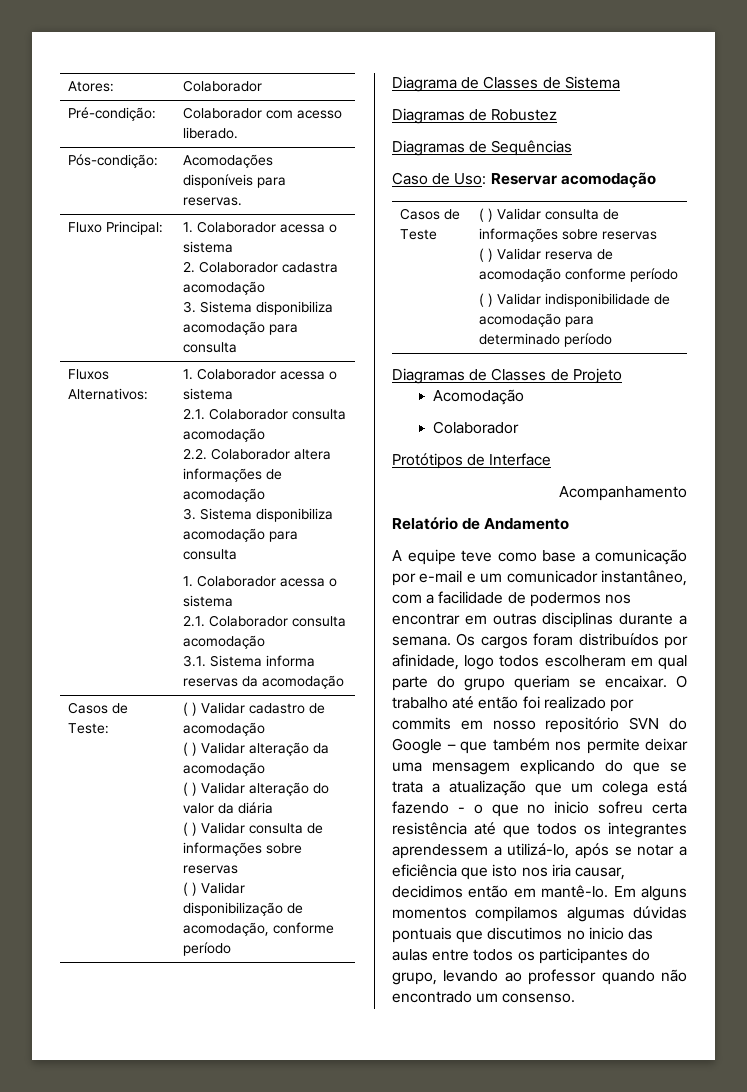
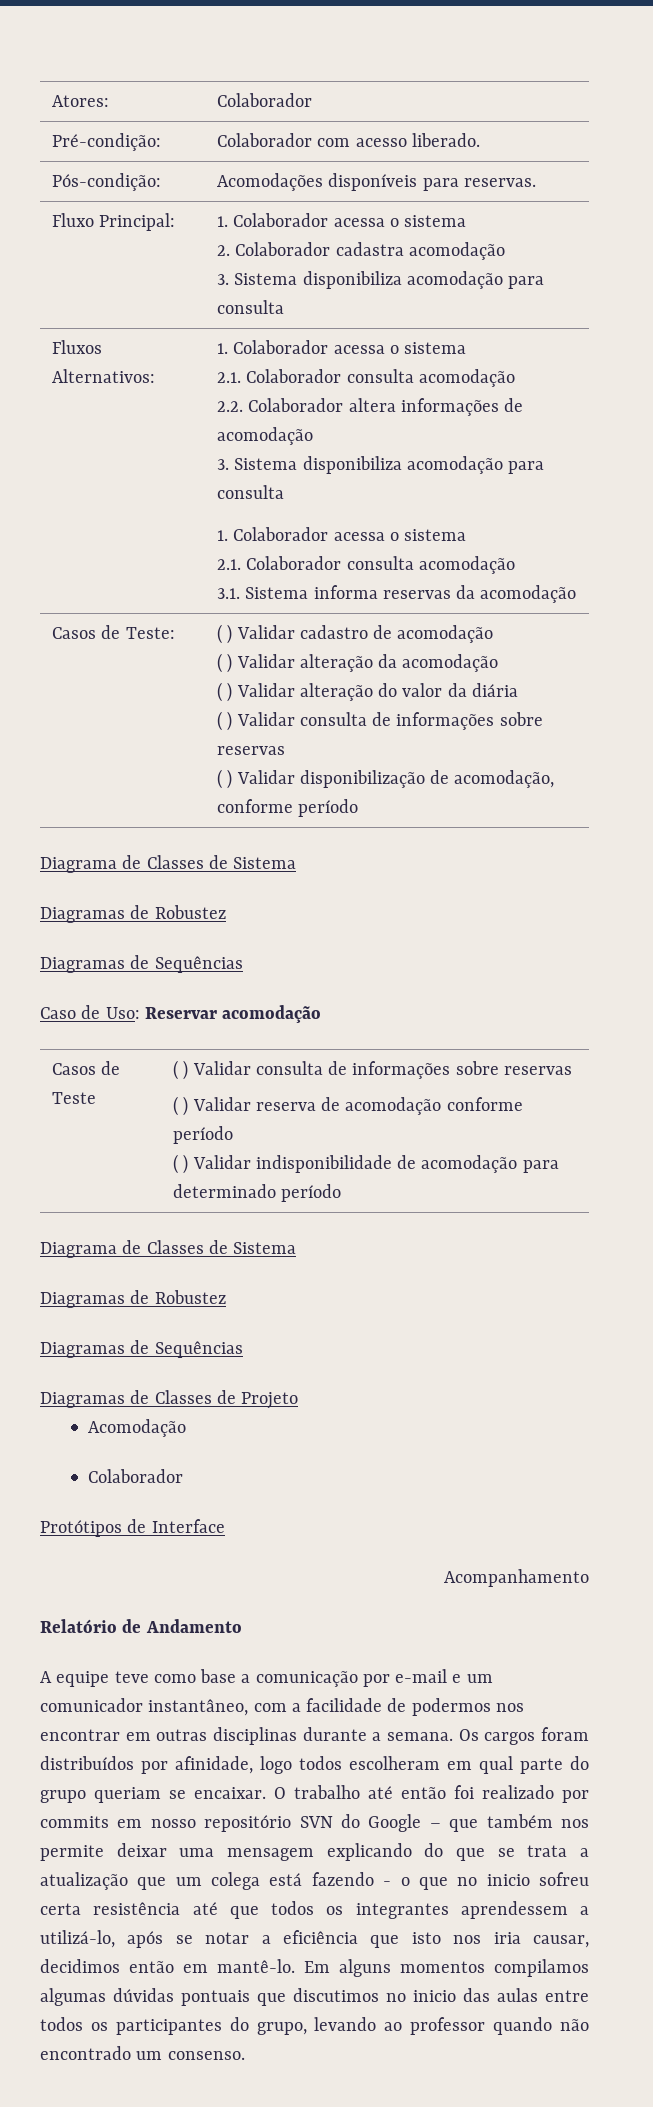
  Casos de Teste | ( ) Validar consulta de informações sobre reservas
  ( ) Validar reserva de acomodação conforme período
  ( ) Validar indisponibilidade de acomodação para determinado período
+ Diagrama de Classes de Sistema
+ Diagramas de Robustez
+ Diagramas de Sequências

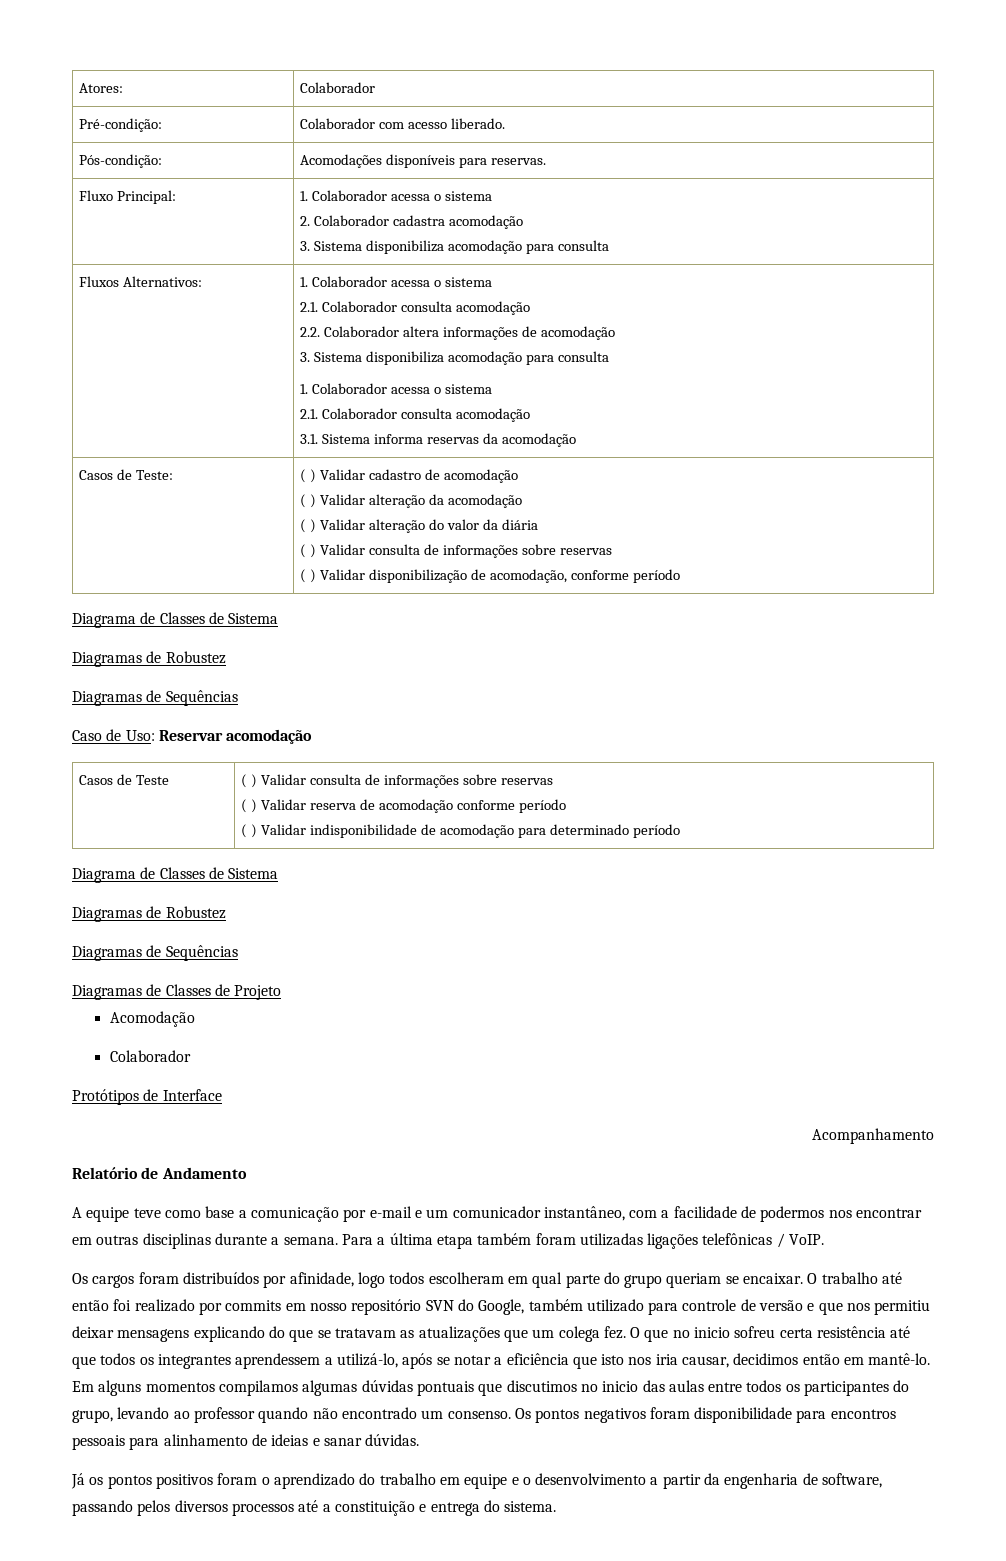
- A equipe teve como base a comunicação por e-mail e um comunicador instantâneo, com a facilidade de podermos nos encontrar em outras disciplinas durante a semana. Os cargos foram distribuídos por afinidade, logo todos escolheram em qual parte do grupo queriam se encaixar.
+ A equipe teve como base a comunicação por e-mail e um comunicador instantâneo, com a facilidade de podermos nos encontrar em outras disciplinas durante a semana. Para a última etapa também foram utilizadas ligações telefônicas / VoIP.
+ Os cargos foram distribuídos por afinidade, logo todos escolheram em qual parte do grupo queriam se encaixar.
- O trabalho até então foi realizado por commits em nosso repositório SVN do Google – que também nos permite deixar uma mensagem explicando do que se trata a atualização que um colega está fazendo - o que no inicio sofreu certa resistência até que todos os integrantes aprendessem a utilizá-lo, após se notar a eficiência que isto nos iria causar, decidimos então em mantê-lo.
+ O trabalho até então foi realizado por commits em nosso repositório SVN do Google, também utilizado para controle de versão e que nos permitiu deixar mensagens explicando do que se tratavam as atualizações que um colega fez. O que no inicio sofreu certa resistência até que todos os integrantes aprendessem a utilizá-lo, após se notar a eficiência que isto nos iria causar, decidimos então em mantê-lo.
+ Os pontos negativos foram disponibilidade para encontros pessoais para alinhamento de ideias e sanar dúvidas.
+ Já os pontos positivos foram o aprendizado do trabalho em equipe e o desenvolvimento a partir da engenharia de software, passando pelos diversos processos até a constituição e entrega do sistema.

